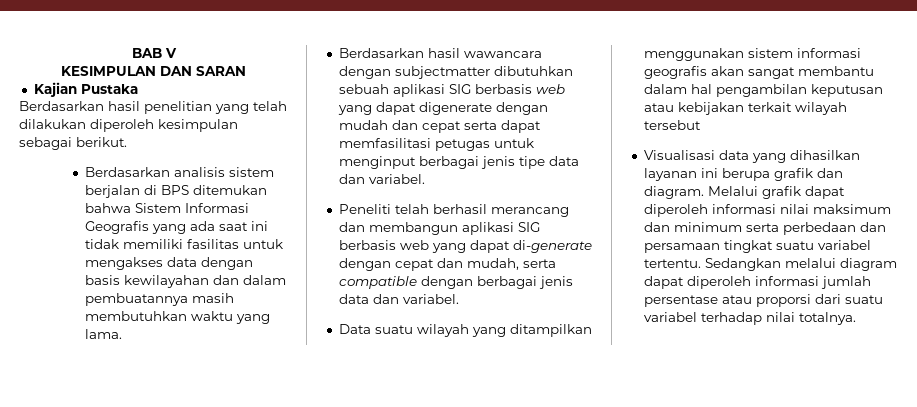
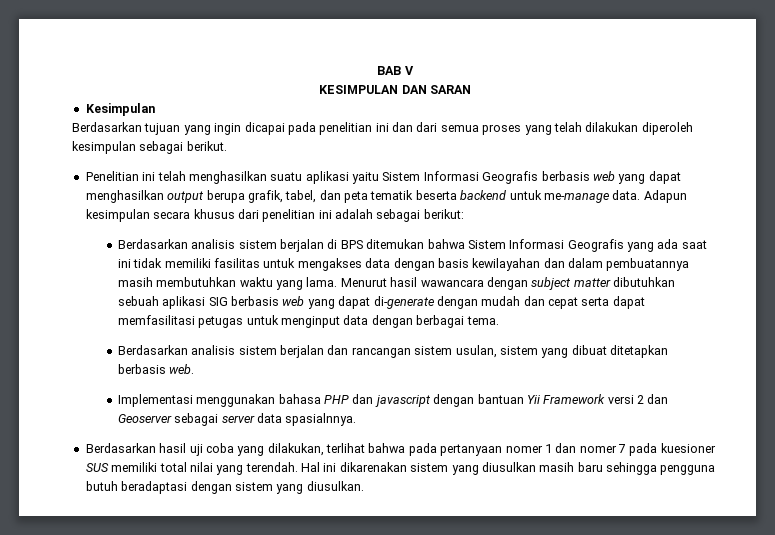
- Kajian Pustaka
- Berdasarkan hasil penelitian yang telah dilakukan diperoleh kesimpulan sebagai berikut.
+ Kesimpulan
+ Berdasarkan tujuan yang ingin dicapai pada penelitian ini dan dari semua proses yang telah dilakukan diperoleh kesimpulan sebagai berikut.
+ Penelitian ini telah menghasilkan suatu aplikasi yaitu Sistem Informasi Geografis berbasis web yang dapat menghasilkan output berupa grafik, tabel, dan peta tematik beserta backend untuk me-manage data. Adapun kesimpulan secara khusus dari penelitian ini adalah sebagai berikut:
- Berdasarkan analisis sistem berjalan di BPS ditemukan bahwa Sistem Informasi Geografis yang ada saat ini tidak memiliki fasilitas untuk mengakses data dengan basis kewilayahan dan dalam pembuatannya masih membutuhkan waktu yang lama.
- Berdasarkan hasil wawancara dengan subjectmatter dibutuhkan sebuah aplikasi SIG berbasis web yang dapat digenerate dengan mudah dan cepat serta dapat memfasilitasi petugas untuk menginput berbagai jenis tipe data dan variabel.
- Peneliti telah berhasil merancang dan membangun aplikasi SIG berbasis web yang dapat di-generate dengan cepat dan mudah, serta compatible dengan berbagai jenis data dan variabel.
- Data suatu wilayah yang ditampilkan menggunakan sistem informasi geografis akan sangat membantu dalam hal pengambilan keputusan atau kebijakan terkait wilayah tersebut
- Visualisasi data yang dihasilkan layanan ini berupa grafik dan diagram. Melalui grafik dapat diperoleh informasi nilai maksimum dan minimum serta perbedaan dan persamaan tingkat suatu variabel tertentu. Sedangkan melalui diagram dapat diperoleh informasi jumlah persentase atau proporsi dari suatu variabel terhadap nilai totalnya.
+ Berdasarkan analisis sistem berjalan di BPS ditemukan bahwa Sistem Informasi Geografis yang ada saat ini tidak memiliki fasilitas untuk mengakses data dengan basis kewilayahan dan dalam pembuatannya masih membutuhkan waktu yang lama. Menurut hasil wawancara dengan subject matter dibutuhkan sebuah aplikasi SIG berbasis web yang dapat di-generate dengan mudah dan cepat serta dapat memfasilitasi petugas untuk menginput data dengan berbagai tema.
+ Berdasarkan analisis sistem berjalan dan rancangan sistem usulan, sistem yang dibuat ditetapkan berbasis web.
+ Implementasi menggunakan bahasa PHP dan javascript dengan bantuan Yii Framework versi 2 dan Geoserver sebagai server data spasialnnya.
+ Berdasarkan hasil uji coba yang dilakukan, terlihat bahwa pada pertanyaan nomer 1 dan nomer 7 pada kuesioner SUS memiliki total nilai yang terendah. Hal ini dikarenakan sistem yang diusulkan masih baru sehingga pengguna butuh beradaptasi dengan sistem yang diusulkan.

